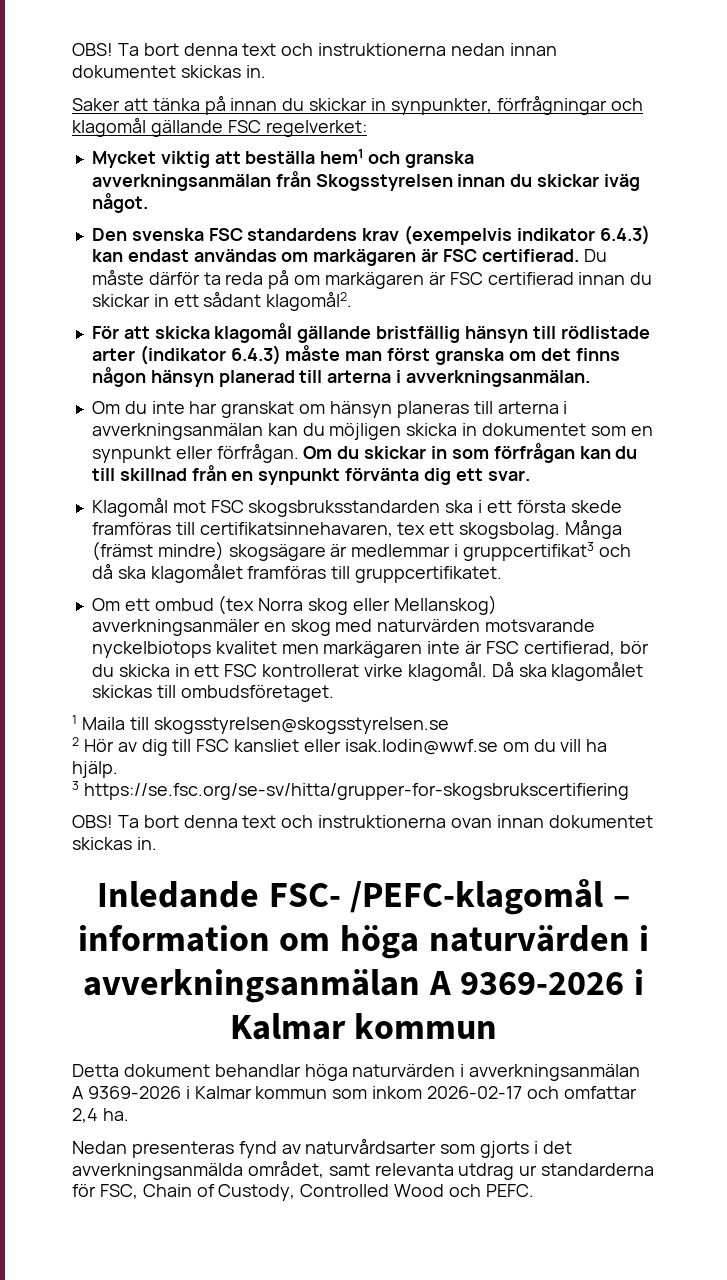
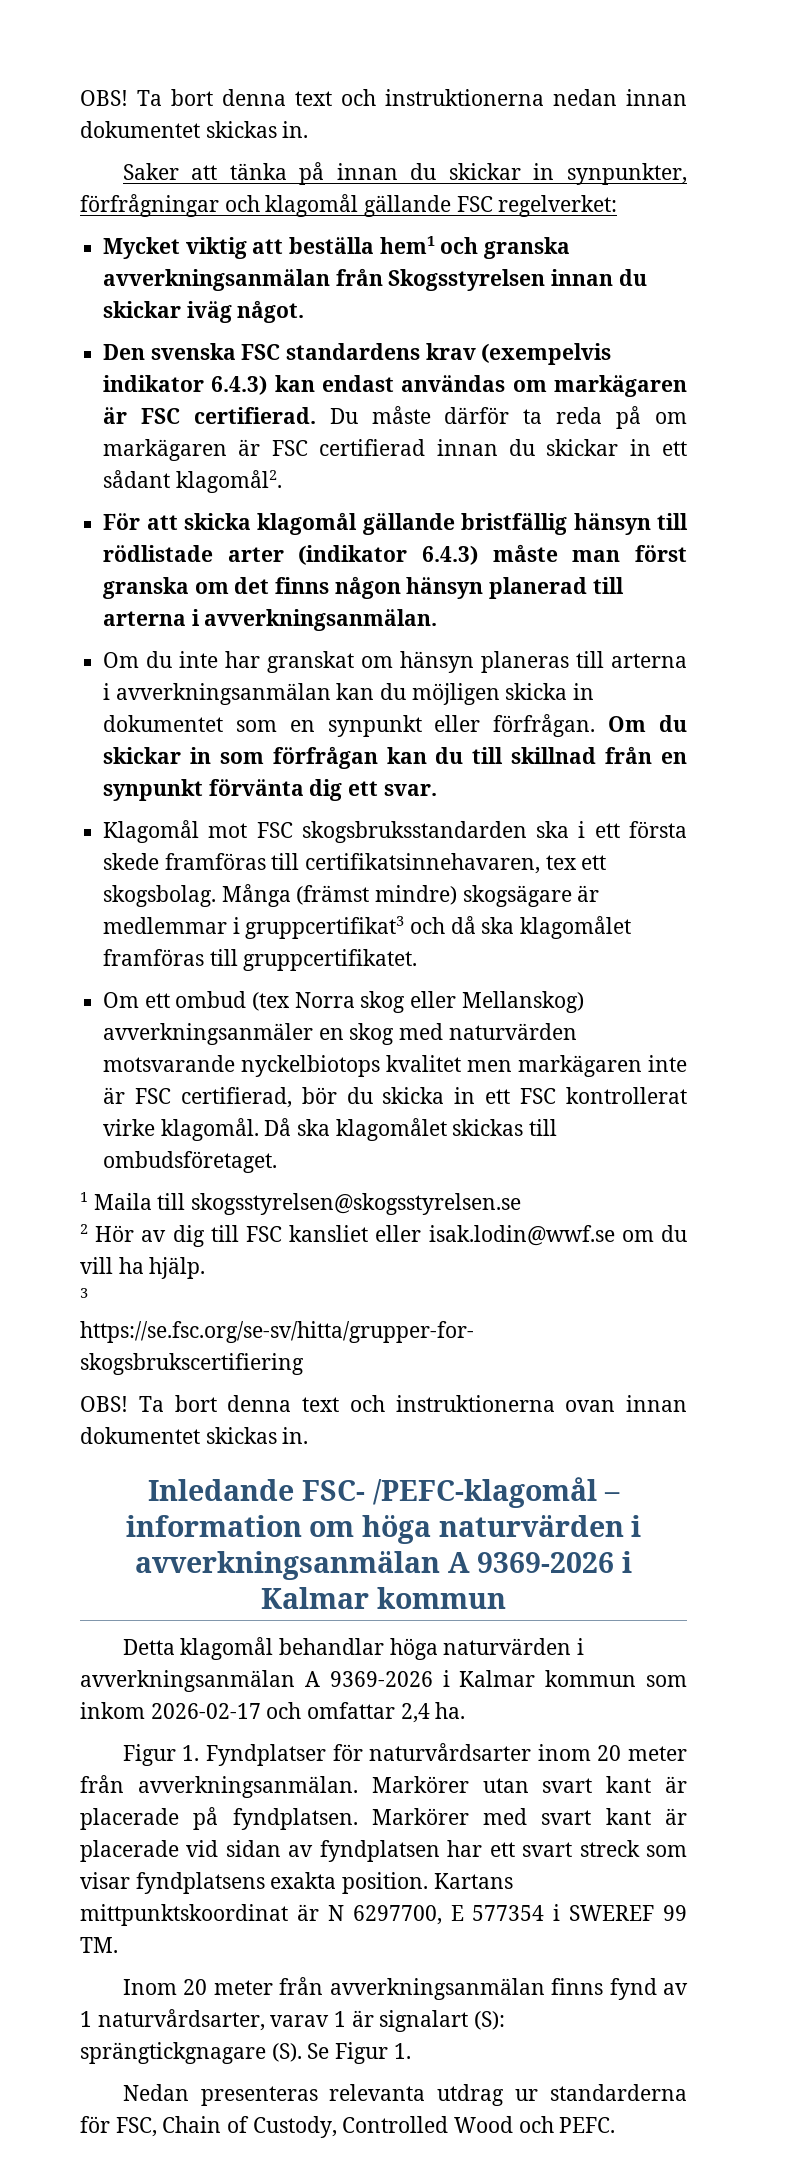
- Detta dokument behandlar höga naturvärden i avverkningsanmälan A 9369-2026 i Kalmar kommun som inkom 2026-02-17 och omfattar 2,4 ha.
+ Detta klagomål behandlar höga naturvärden i avverkningsanmälan A 9369-2026 i Kalmar kommun som inkom 2026-02-17 och omfattar 2,4 ha.
- Nedan presenteras fynd av naturvårdsarter som gjorts i det avverkningsanmälda området, samt relevanta utdrag ur standarderna för FSC, Chain of Custody, Controlled Wood och PEFC.
+ Figur 1. Fyndplatser för naturvårdsarter inom 20 meter från avverkningsanmälan. Markörer utan svart kant är placerade på fyndplatsen. Markörer med svart kant är placerade vid sidan av fyndplatsen har ett svart streck som visar fyndplatsens exakta position. Kartans mittpunktskoordinat är N 6297700, E 577354 i SWEREF 99 TM.
+ Inom 20 meter från avverkningsanmälan finns fynd av 1 naturvårdsarter, varav 1 är signalart (S): sprängtickgnagare (S). Se Figur 1.
+ Nedan presenteras relevanta utdrag ur standarderna för FSC, Chain of Custody, Controlled Wood och PEFC.

